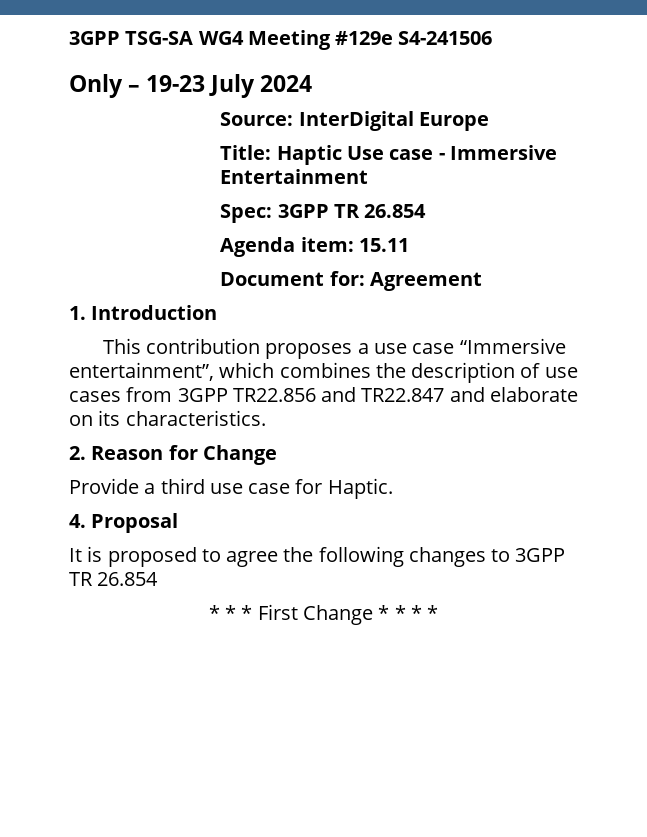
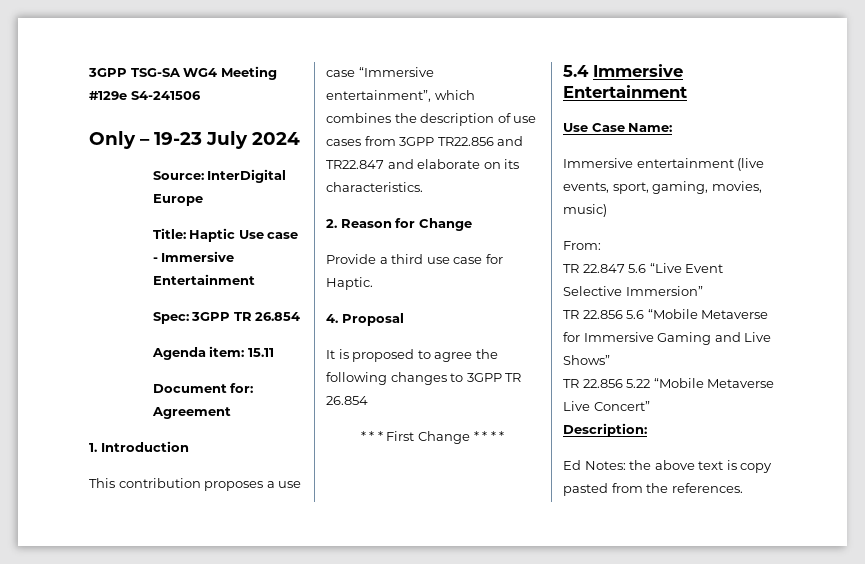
+ 5.4 Immersive Entertainment
+ Use Case Name:
+ Immersive entertainment (live events, sport, gaming, movies, music)
+ From:
+ TR 22.847 5.6 “Live Event Selective Immersion”
+ TR 22.856 5.6 “Mobile Metaverse for Immersive Gaming and Live Shows”
+ TR 22.856 5.22 “Mobile Metaverse Live Concert”
+ Description:
+ Ed Notes: the above text is copy pasted from the references.

